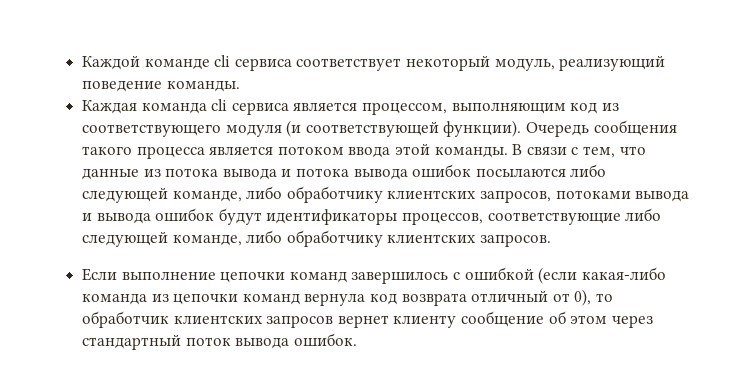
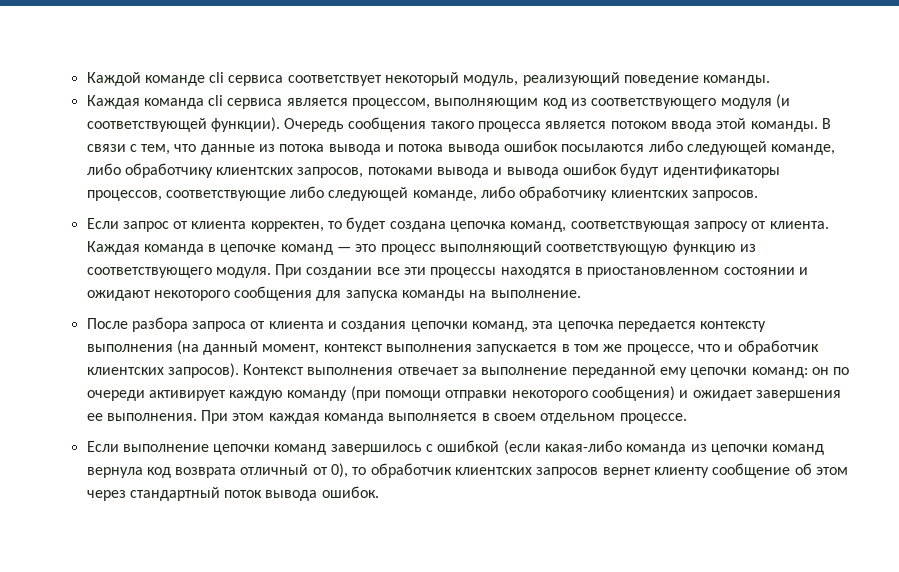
+ Если запрос от клиента корректен, то будет создана цепочка команд, соответствующая запросу от клиента. Каждая команда в цепочке команд — это процесс выполняющий соответствующую функцию из соответствующего модуля. При создании все эти процессы находятся в приостановленном состоянии и ожидают некоторого сообщения для запуска команды на выполнение.
+ После разбора запроса от клиента и создания цепочки команд, эта цепочка передается контексту выполнения (на данный момент, контекст выполнения запускается в том же процессе, что и обработчик клиентских запросов). Контекст выполнения отвечает за выполнение переданной ему цепочки команд: он по очереди активирует каждую команду (при помощи отправки некоторого сообщения) и ожидает завершения ее выполнения. При этом каждая команда выполняется в своем отдельном процессе.

